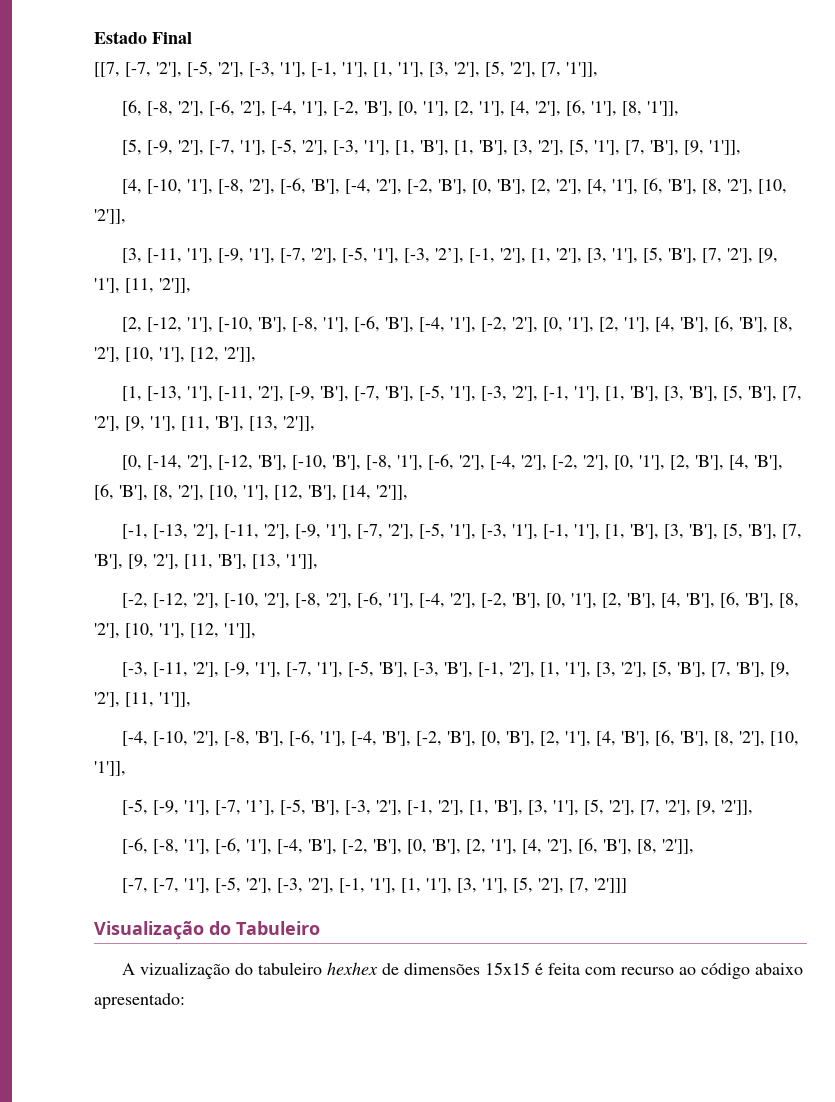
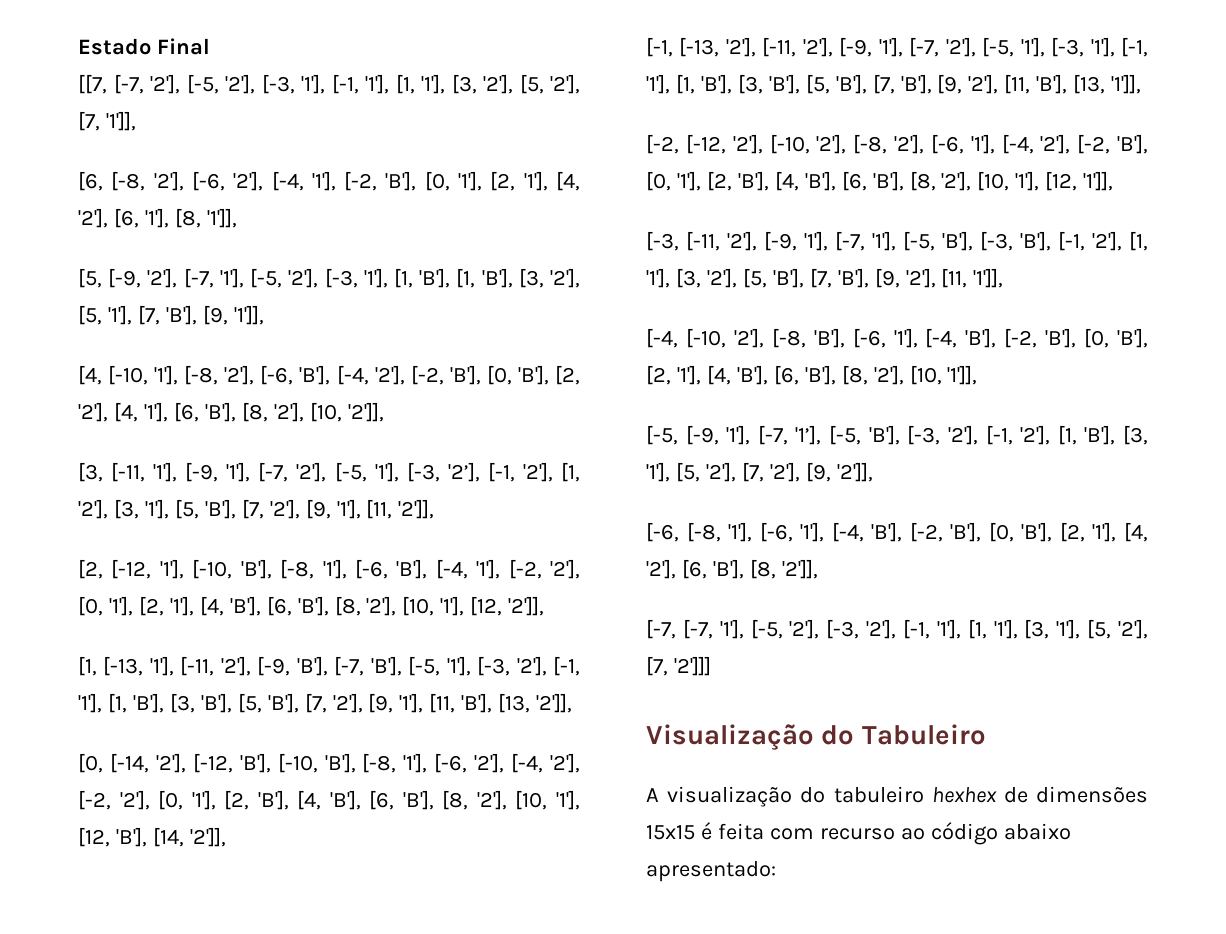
- A vizualização do tabuleiro hexhex de dimensões 15x15 é feita com recurso ao código abaixo apresentado:
+ A visualização do tabuleiro hexhex de dimensões 15x15 é feita com recurso ao código abaixo apresentado:

